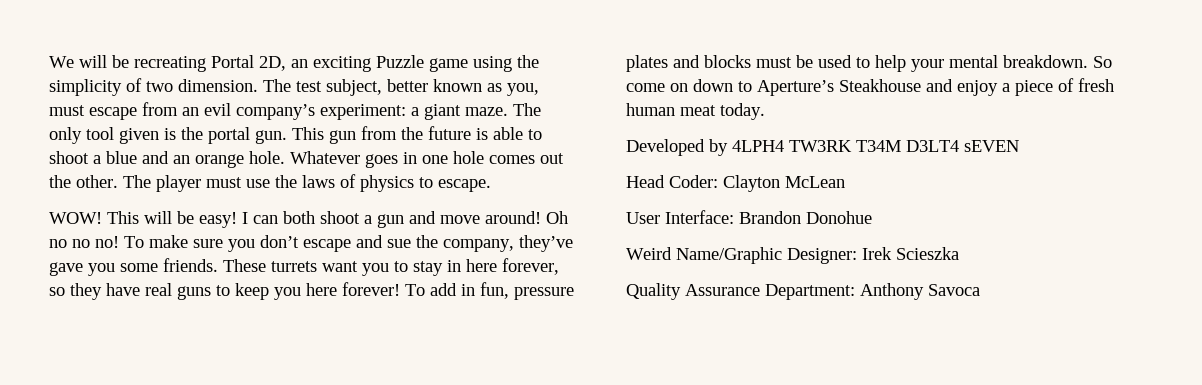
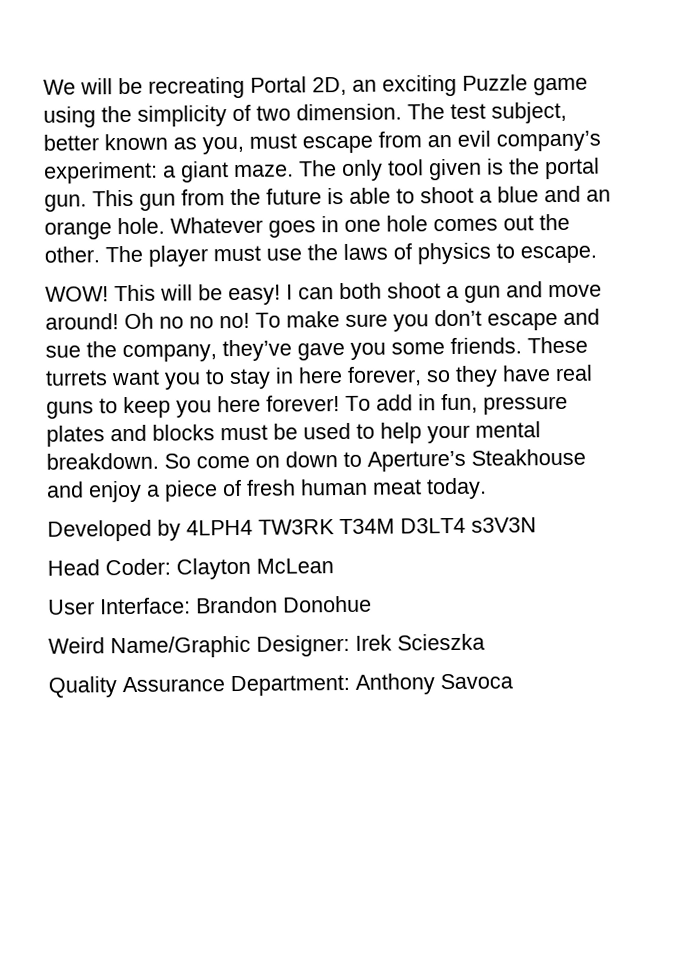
- Developed by 4LPH4 TW3RK T34M D3LT4 sEVEN
+ Developed by 4LPH4 TW3RK T34M D3LT4 s3V3N

